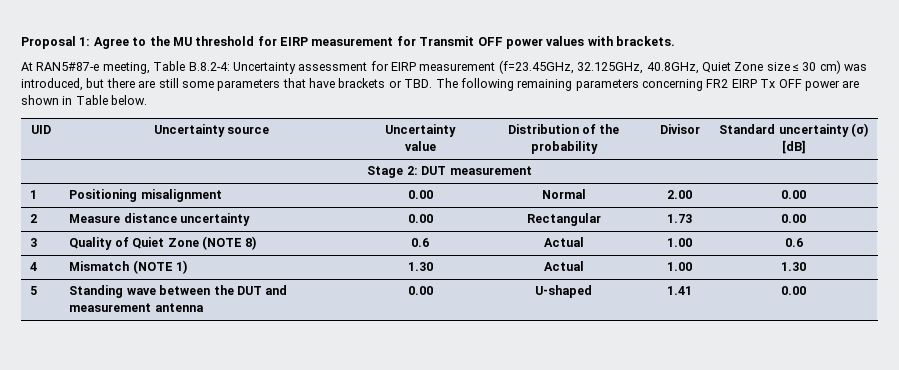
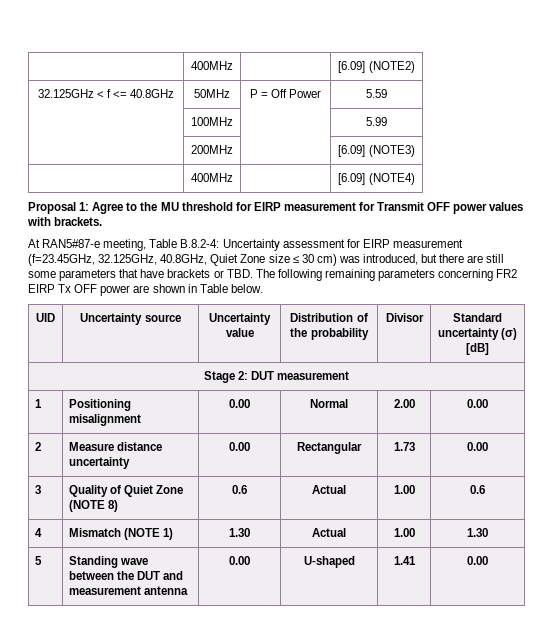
+ | 400MHz | | [6.09] (NOTE2)
+ 32.125GHz < f <= 40.8GHz | 50MHz | P = Off Power | 5.59
+ | 100MHz | | 5.99
+ | 200MHz | | [6.09] (NOTE3)
+ | 400MHz | | [6.09] (NOTE4)

